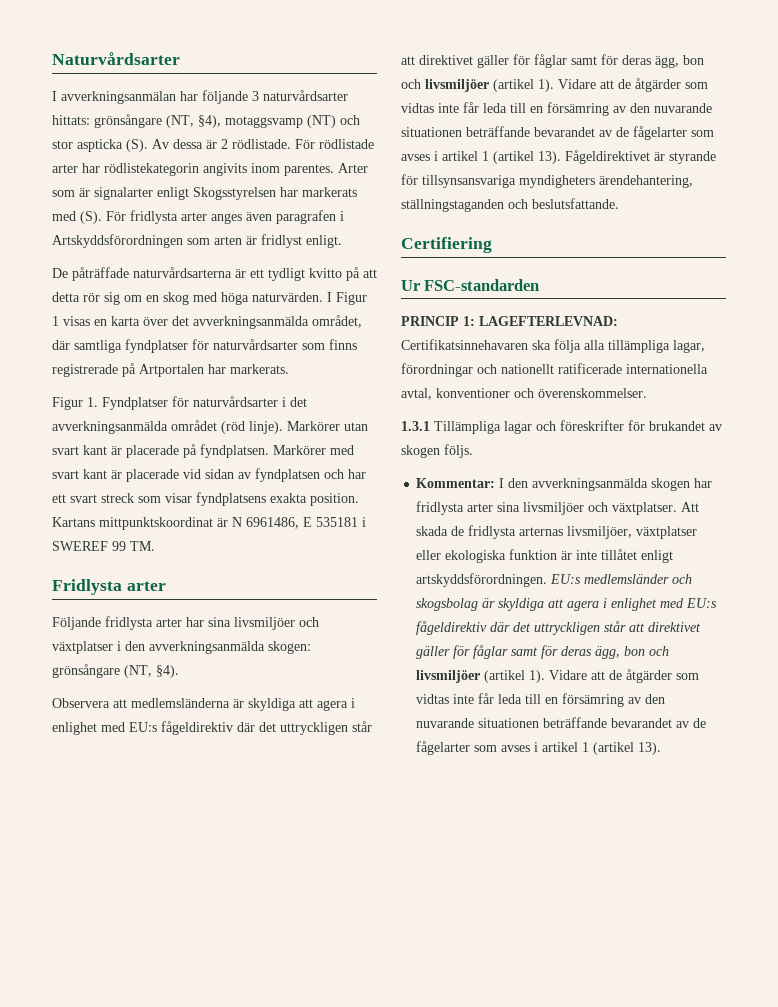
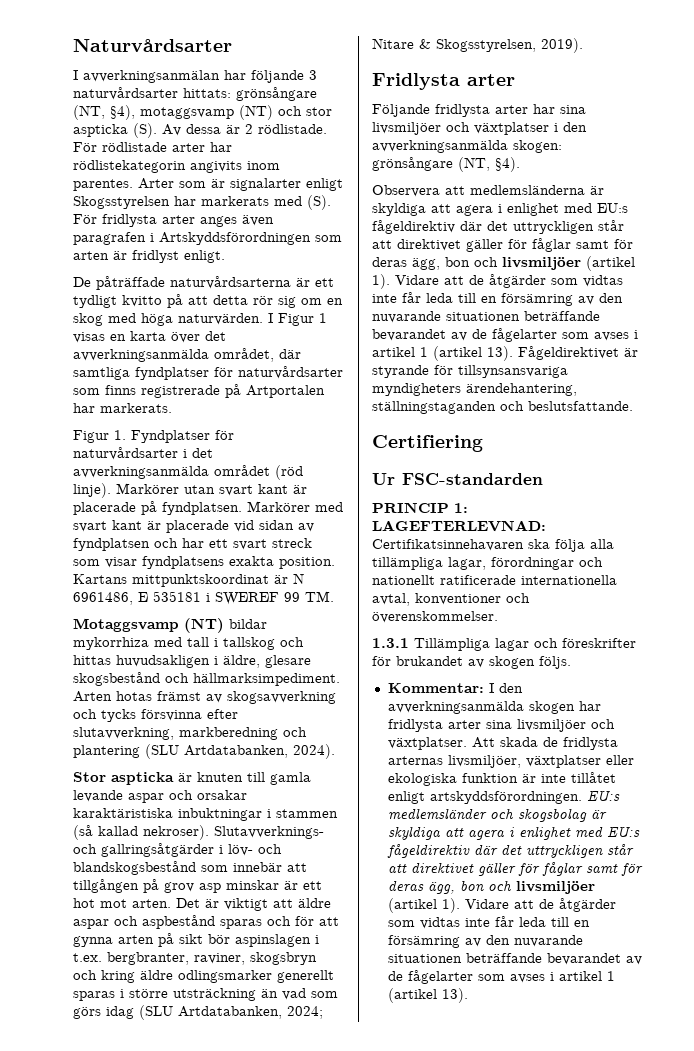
+ Motaggsvamp (NT) bildar mykorrhiza med tall i tallskog och hittas huvudsakligen i äldre, glesare skogsbestånd och hällmarksimpediment. Arten hotas främst av skogsavverkning och tycks försvinna efter slutavverkning, markberedning och plantering (SLU Artdatabanken, 2024).
+ Stor aspticka är knuten till gamla levande aspar och orsakar karaktäristiska inbuktningar i stammen (så kallad nekroser). Slutavverknings- och gallringsåtgärder i löv- och blandskogsbestånd som innebär att tillgången på grov asp minskar är ett hot mot arten. Det är viktigt att äldre aspar och aspbestånd sparas och för att gynna arten på sikt bör aspinslagen i t.ex. bergbranter, raviner, skogsbryn och kring äldre odlingsmarker generellt sparas i större utsträckning än vad som görs idag (SLU Artdatabanken, 2024; Nitare & Skogsstyrelsen, 2019).

